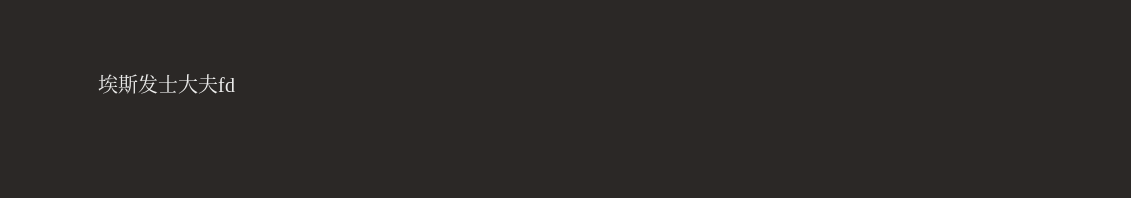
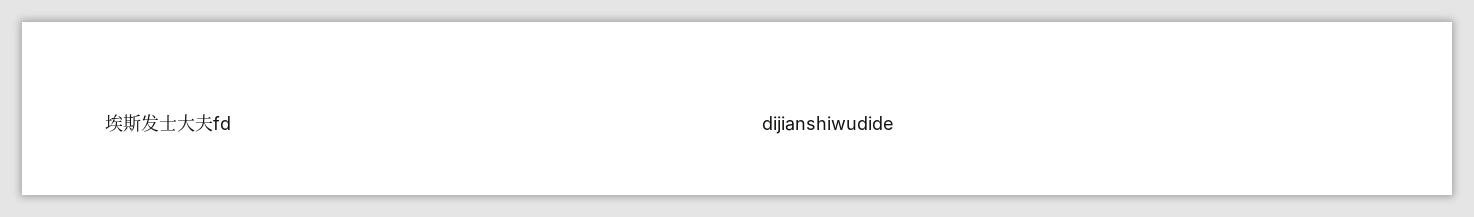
+ dijianshiwudide

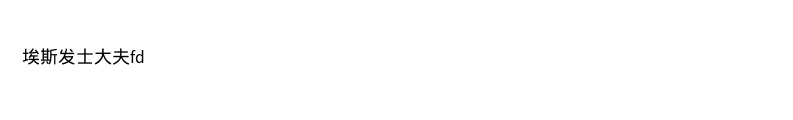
- dijianshiwudide

